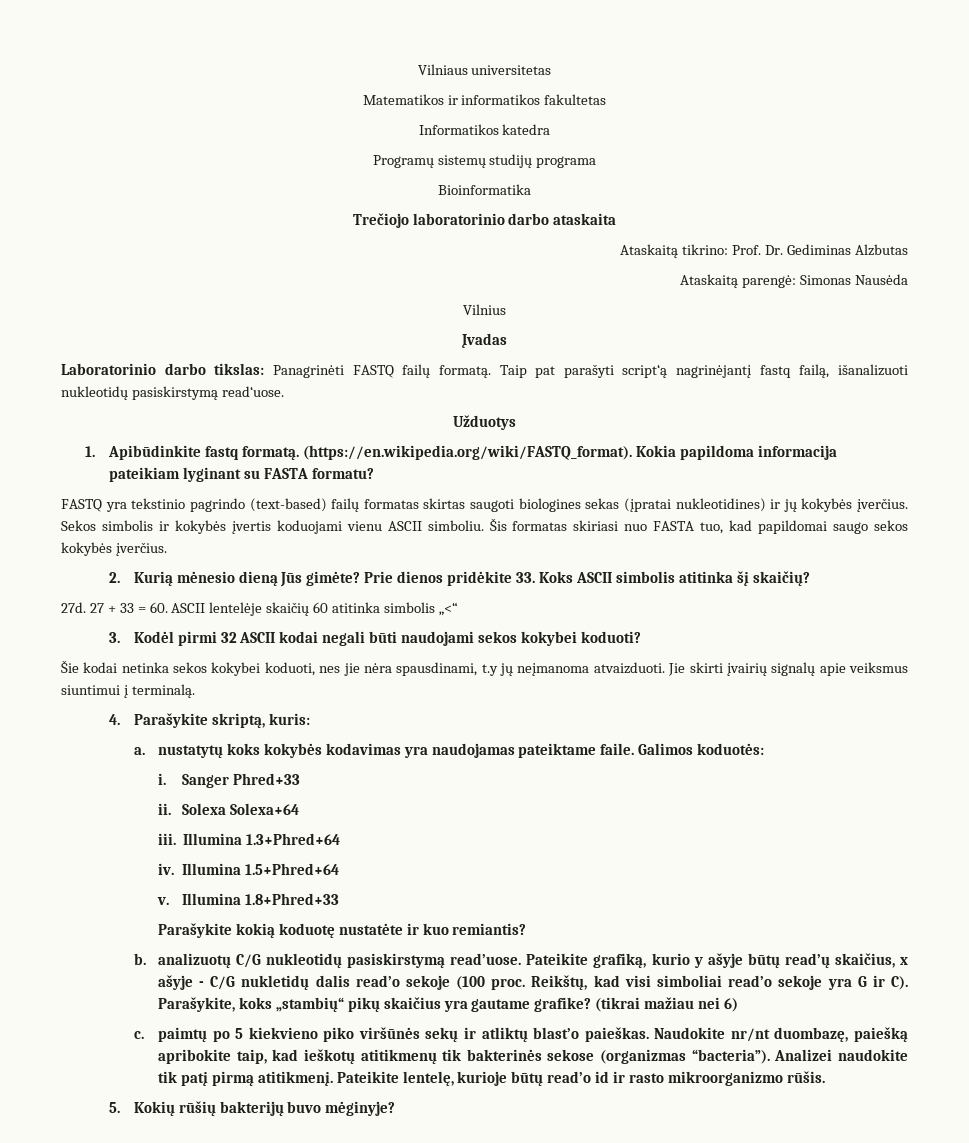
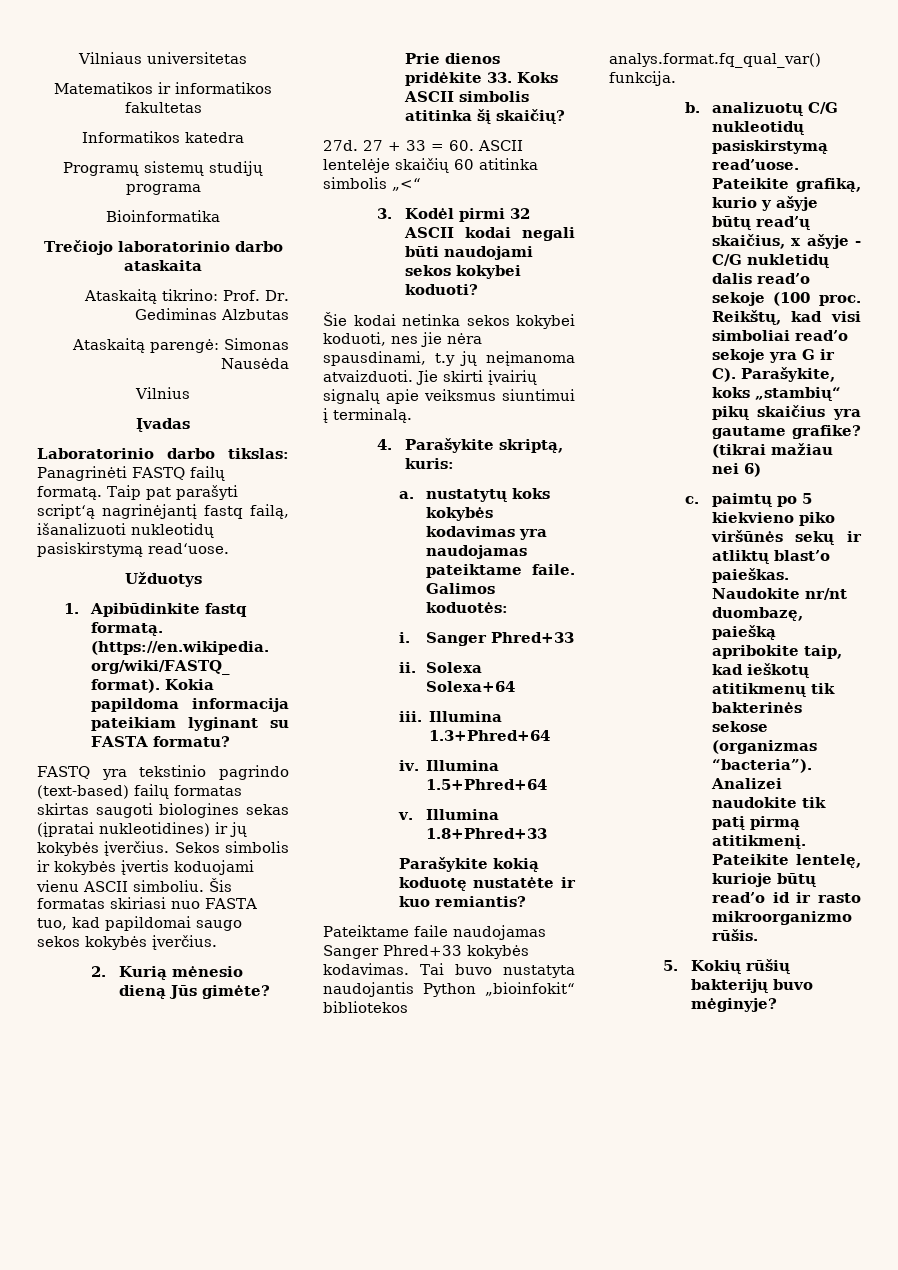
+ Pateiktame faile naudojamas Sanger Phred+33 kokybės kodavimas. Tai buvo nustatyta naudojantis Python „bioinfokit“ bibliotekos analys.format.fq_qual_var() funkcija.

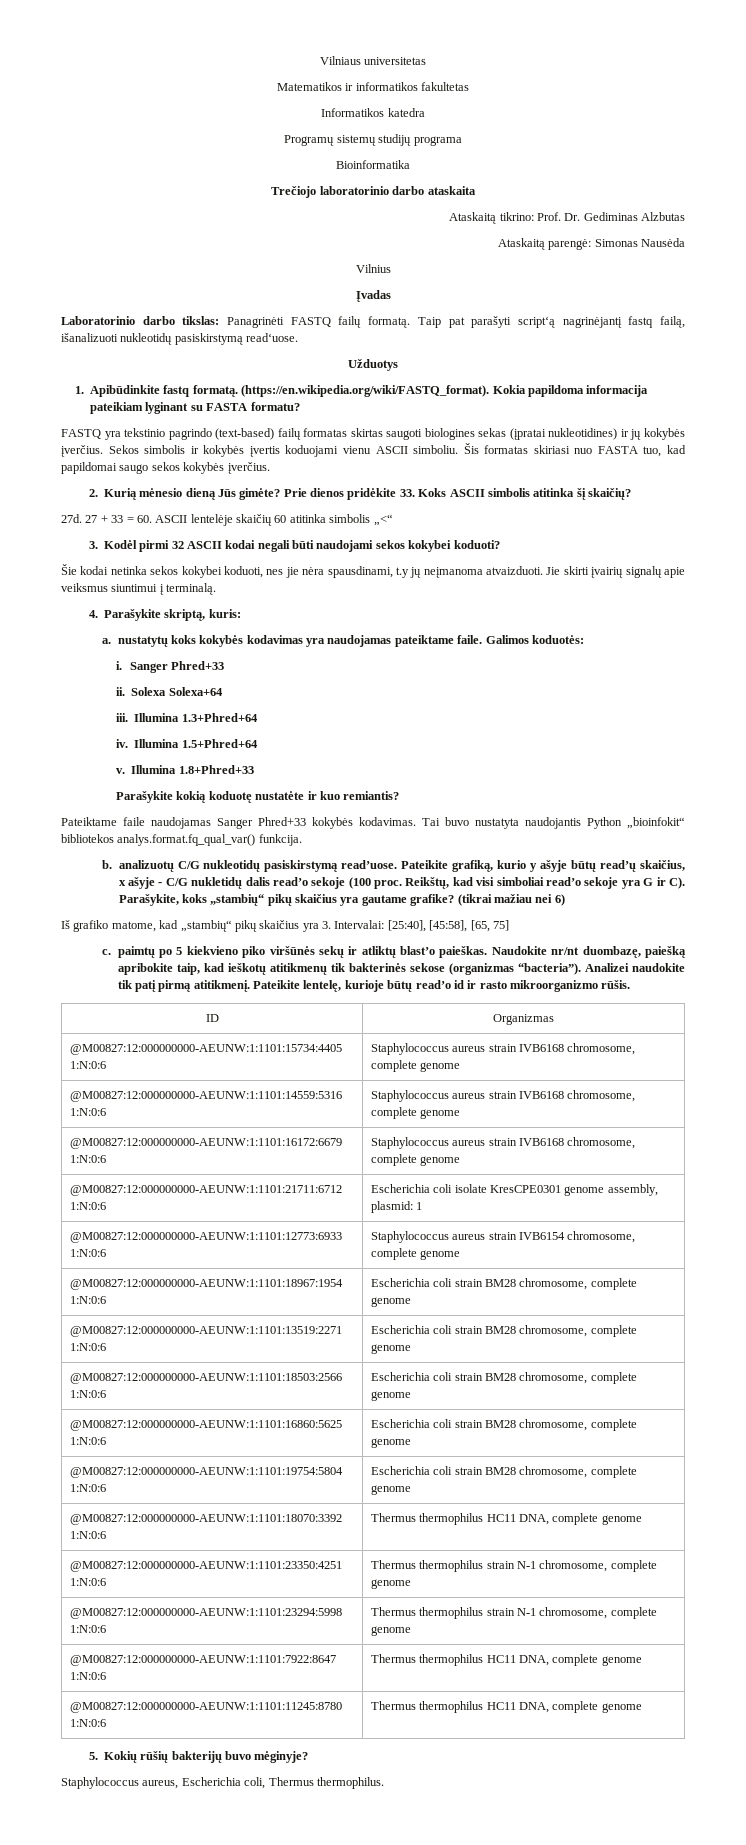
+ Iš grafiko matome, kad „stambių“ pikų skaičius yra 3. Intervalai: [25:40], [45:58], [65, 75]
+ ID | Organizmas
+ @M00827:12:000000000-AEUNW:1:1101:15734:4405 1:N:0:6 | Staphylococcus aureus strain IVB6168 chromosome, complete genome
+ @M00827:12:000000000-AEUNW:1:1101:14559:5316 1:N:0:6 | Staphylococcus aureus strain IVB6168 chromosome, complete genome
+ @M00827:12:000000000-AEUNW:1:1101:16172:6679 1:N:0:6 | Staphylococcus aureus strain IVB6168 chromosome, complete genome
+ @M00827:12:000000000-AEUNW:1:1101:21711:6712 1:N:0:6 | Escherichia coli isolate KresCPE0301 genome assembly, plasmid: 1
+ @M00827:12:000000000-AEUNW:1:1101:12773:6933 1:N:0:6 | Staphylococcus aureus strain IVB6154 chromosome, complete genome
+ @M00827:12:000000000-AEUNW:1:1101:18967:1954 1:N:0:6 | Escherichia coli strain BM28 chromosome, complete genome
+ @M00827:12:000000000-AEUNW:1:1101:13519:2271 1:N:0:6 | Escherichia coli strain BM28 chromosome, complete genome
+ @M00827:12:000000000-AEUNW:1:1101:18503:2566 1:N:0:6 | Escherichia coli strain BM28 chromosome, complete genome
+ @M00827:12:000000000-AEUNW:1:1101:16860:5625 1:N:0:6 | Escherichia coli strain BM28 chromosome, complete genome
+ @M00827:12:000000000-AEUNW:1:1101:19754:5804 1:N:0:6 | Escherichia coli strain BM28 chromosome, complete genome
+ @M00827:12:000000000-AEUNW:1:1101:18070:3392 1:N:0:6 | Thermus thermophilus HC11 DNA, complete genome
+ @M00827:12:000000000-AEUNW:1:1101:23350:4251 1:N:0:6 | Thermus thermophilus strain N-1 chromosome, complete genome
+ @M00827:12:000000000-AEUNW:1:1101:23294:5998 1:N:0:6 | Thermus thermophilus strain N-1 chromosome, complete genome
+ @M00827:12:000000000-AEUNW:1:1101:7922:8647 1:N:0:6 | Thermus thermophilus HC11 DNA, complete genome
+ @M00827:12:000000000-AEUNW:1:1101:11245:8780 1:N:0:6 | Thermus thermophilus HC11 DNA, complete genome
+ Staphylococcus aureus, Escherichia coli, Thermus thermophilus.

